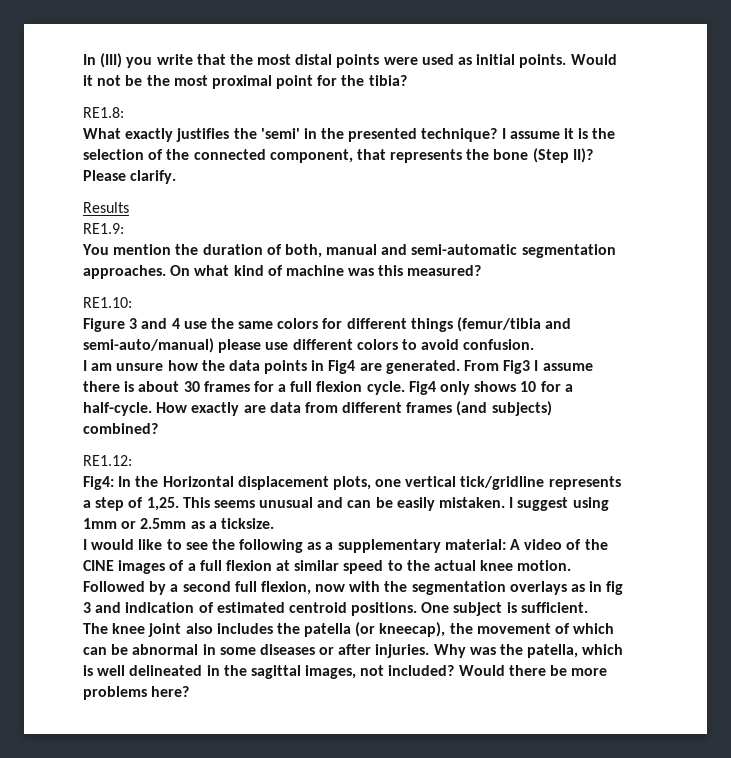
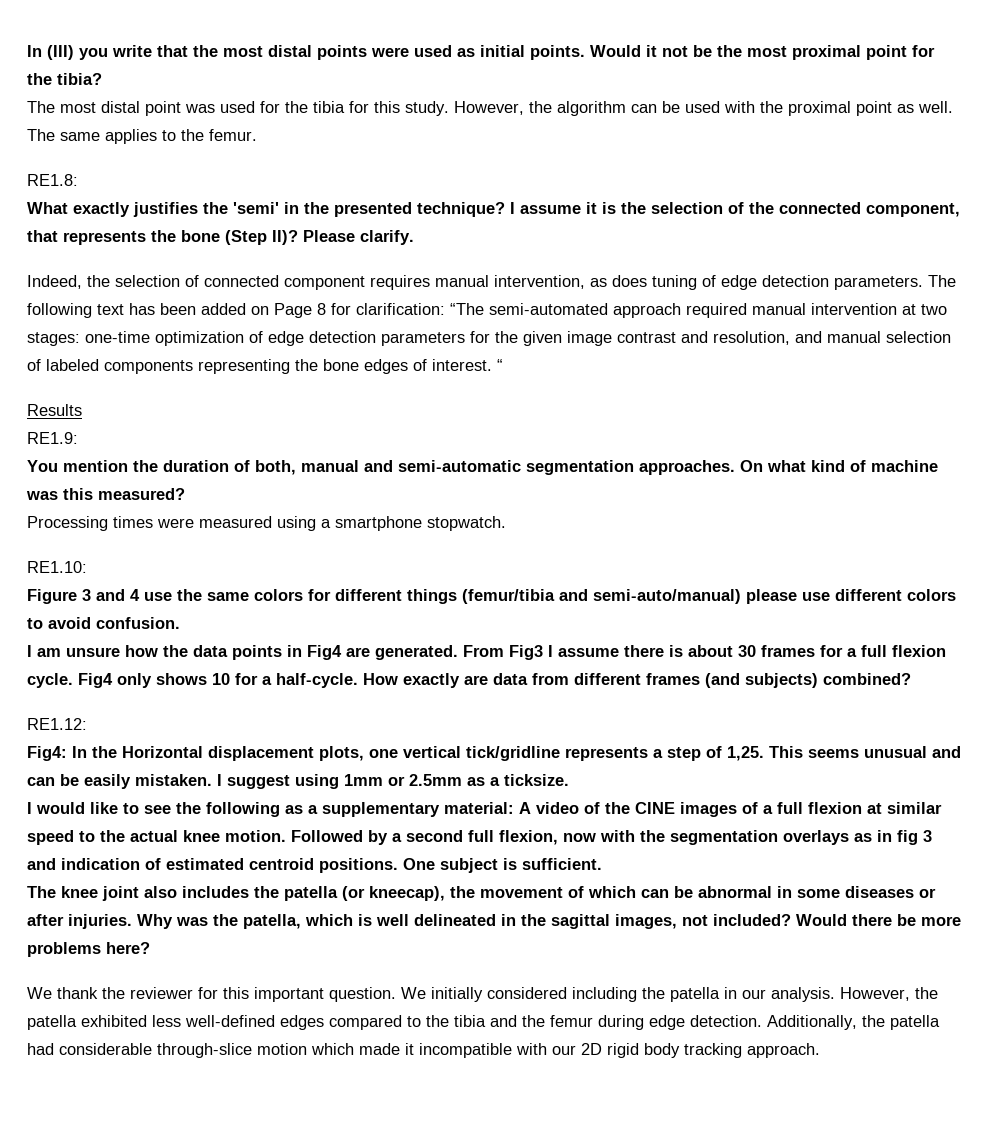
+ The most distal point was used for the tibia for this study. However, the algorithm can be used with the proximal point as well. The same applies to the femur.
+ Indeed, the selection of connected component requires manual intervention, as does tuning of edge detection parameters. The following text has been added on Page 8 for clarification: “The semi-automated approach required manual intervention at two stages: one-time optimization of edge detection parameters for the given image contrast and resolution, and manual selection of labeled components representing the bone edges of interest. “
+ Processing times were measured using a smartphone stopwatch.
+ We thank the reviewer for this important question. We initially considered including the patella in our analysis. However, the patella exhibited less well-defined edges compared to the tibia and the femur during edge detection. Additionally, the patella had considerable through-slice motion which made it incompatible with our 2D rigid body tracking approach.

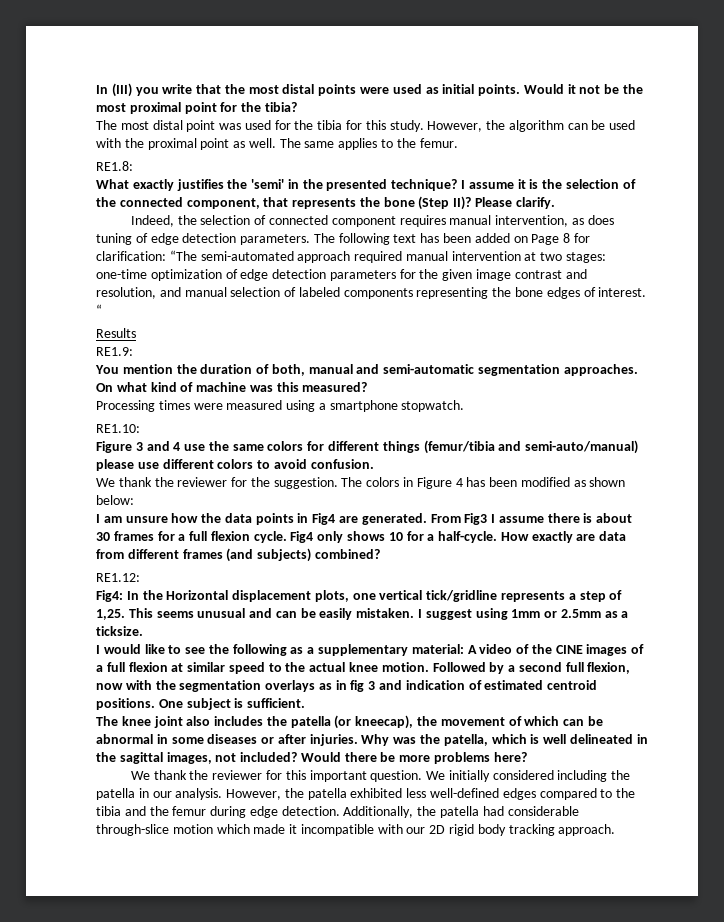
+ We thank the reviewer for the suggestion. The colors in Figure 4 has been modified as shown below:

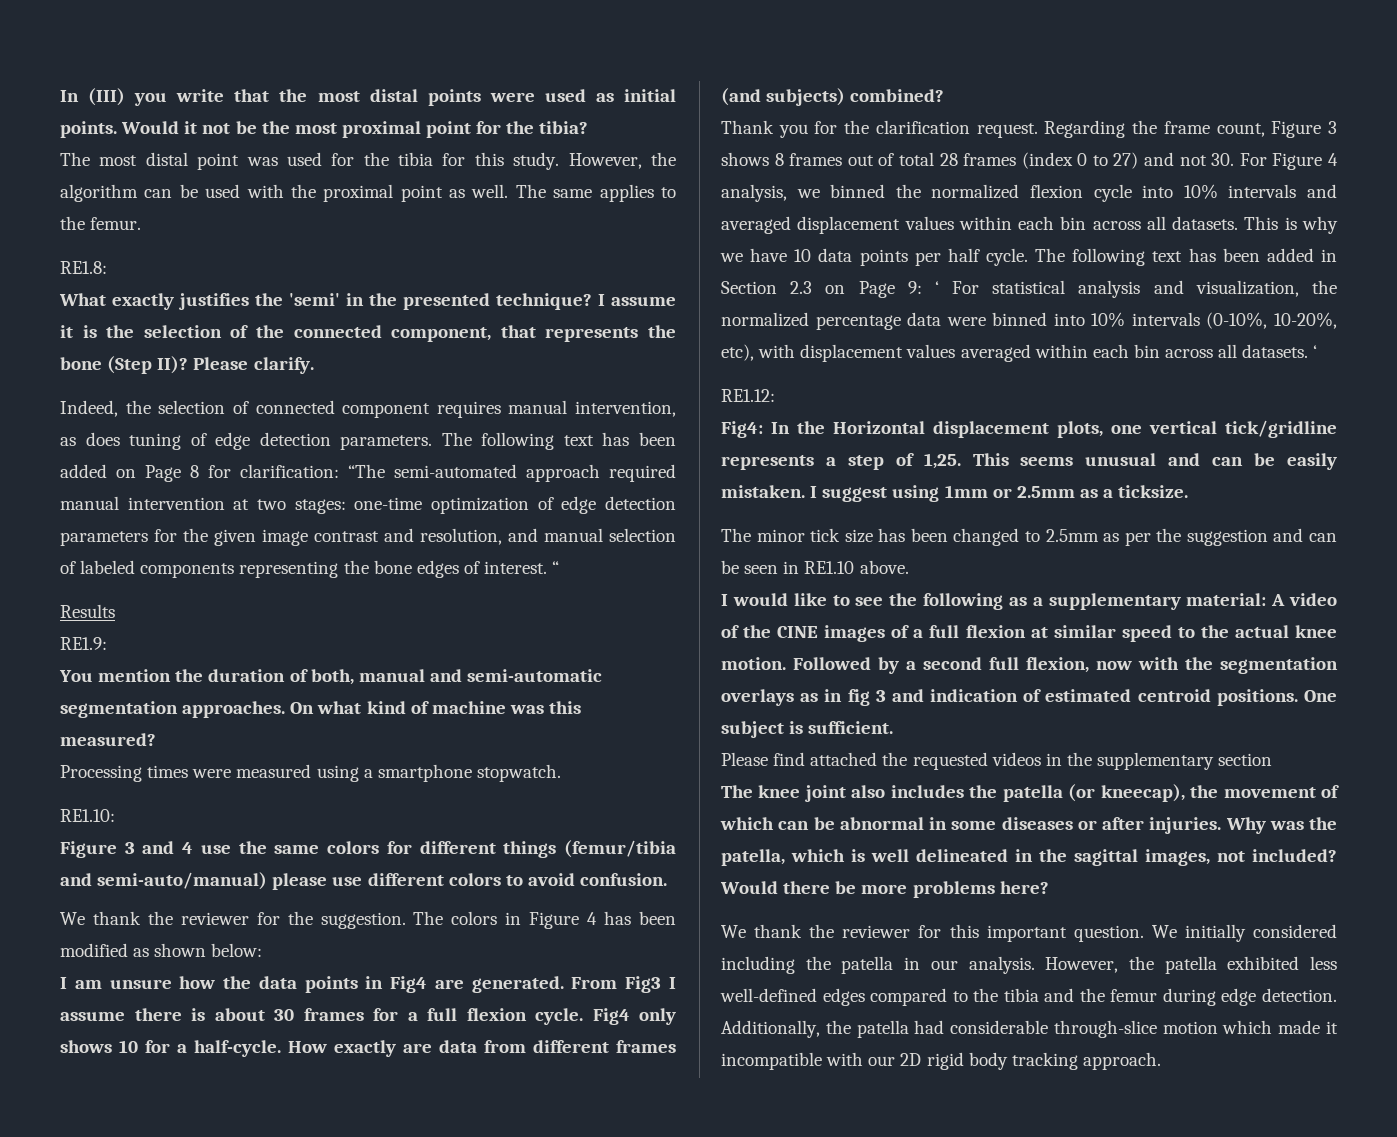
+ Thank you for the clarification request. Regarding the frame count, Figure 3 shows 8 frames out of total 28 frames (index 0 to 27) and not 30. For Figure 4 analysis, we binned the normalized flexion cycle into 10% intervals and averaged displacement values within each bin across all datasets. This is why we have 10 data points per half cycle. The following text has been added in Section 2.3 on Page 9: ‘ For statistical analysis and visualization, the normalized percentage data were binned into 10% intervals (0-10%, 10-20%, etc), with displacement values averaged within each bin across all datasets. ‘
+ The minor tick size has been changed to 2.5mm as per the suggestion and can be seen in RE1.10 above.
+ Please find attached the requested videos in the supplementary section

